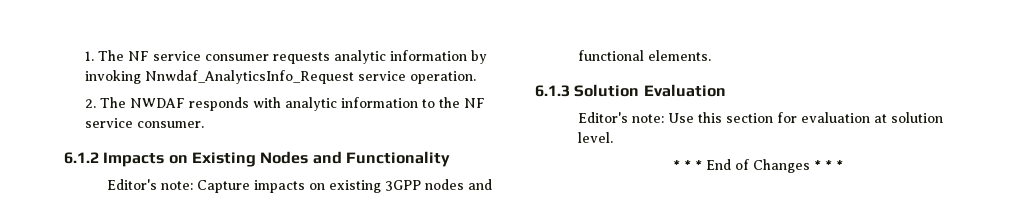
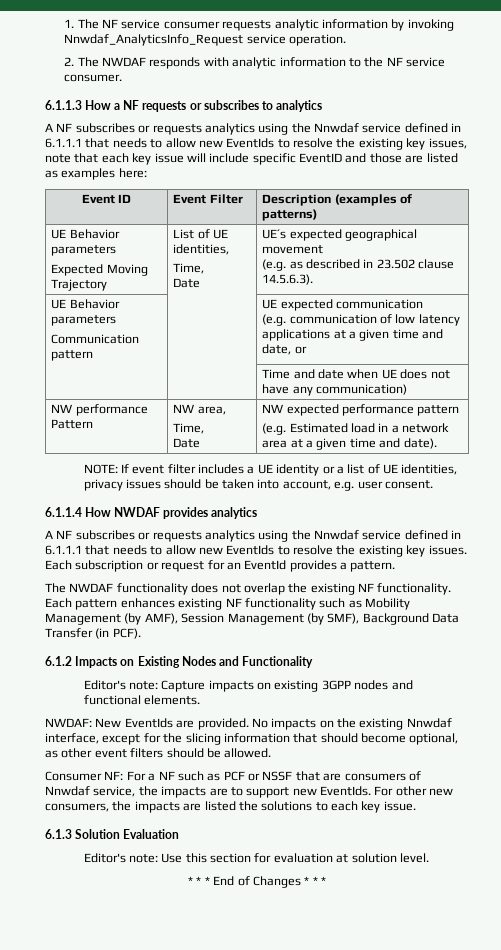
+ 6.1.1.3 How a NF requests or subscribes to analytics
+ A NF subscribes or requests analytics using the Nnwdaf service defined in 6.1.1.1 that needs to allow new EventIds to resolve the existing key issues, note that each key issue will include specific EventID and those are listed as examples here:
+ Event ID | Event Filter | Description (examples of patterns)
+ UE Behavior parameters
+ Expected Moving Trajectory | List of UE identities,
+ Time,
+ Date | UE´s expected geographical movement
+ (e.g. as described in 23.502 clause 14.5.6.3).
+ UE Behavior parameters
+ Communication pattern | | UE expected communication
+ (e.g. communication of low latency applications at a given time and date, or
+ | | Time and date when UE does not have any communication)
+ NW performance Pattern | NW area,
+ Time,
+ Date | NW expected performance pattern
+ (e.g. Estimated load in a network area at a given time and date).
+ NOTE: If event filter includes a UE identity or a list of UE identities, privacy issues should be taken into account, e.g. user consent.
+ 6.1.1.4 How NWDAF provides analytics
+ A NF subscribes or requests analytics using the Nnwdaf service defined in 6.1.1.1 that needs to allow new EventIds to resolve the existing key issues. Each subscription or request for an EventId provides a pattern.
+ The NWDAF functionality does not overlap the existing NF functionality. Each pattern enhances existing NF functionality such as Mobility Management (by AMF), Session Management (by SMF), Background Data Transfer (in PCF).
+ NWDAF: New EventIds are provided. No impacts on the existing Nnwdaf interface, except for the slicing information that should become optional, as other event filters should be allowed.
+ Consumer NF: For a NF such as PCF or NSSF that are consumers of Nnwdaf service, the impacts are to support new EventIds. For other new consumers, the impacts are listed the solutions to each key issue.

